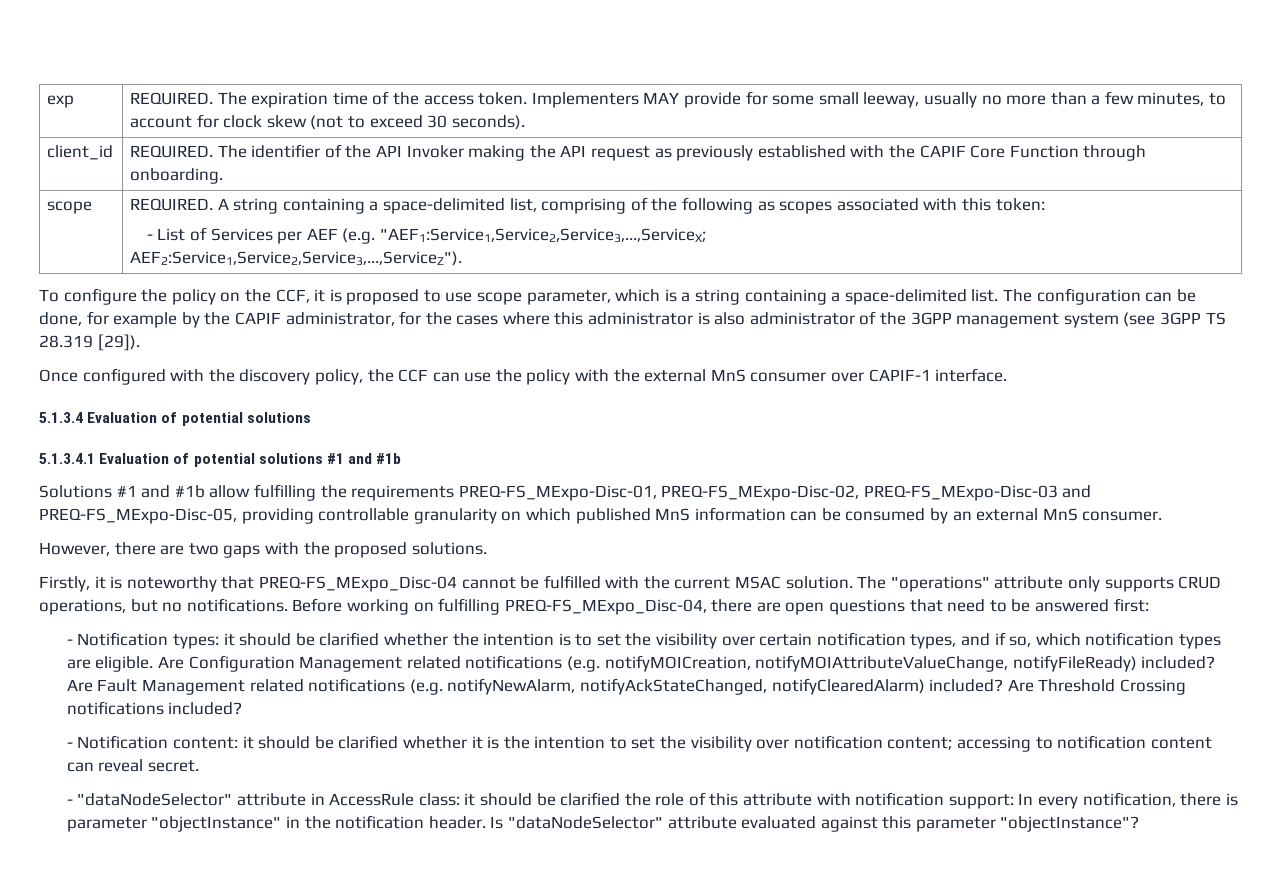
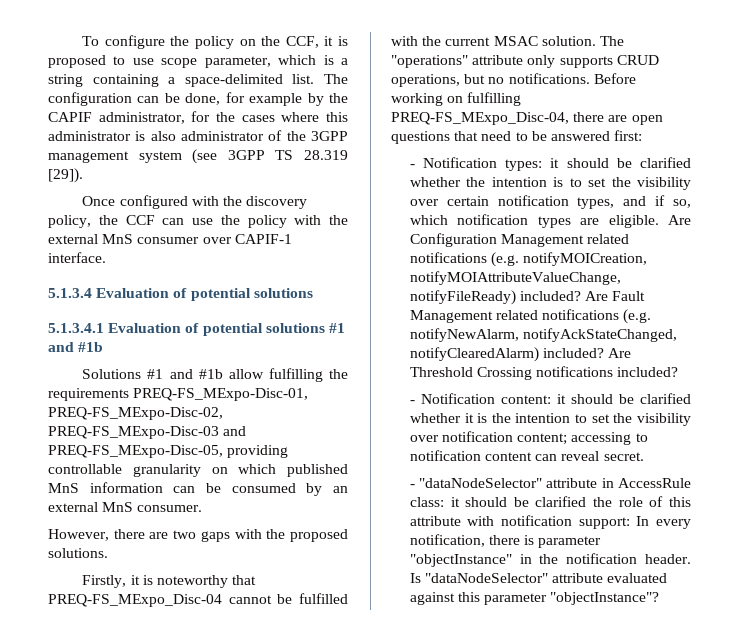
- exp | REQUIRED. The expiration time of the access token. Implementers MAY provide for some small leeway, usually no more than a few minutes, to account for clock skew (not to exceed 30 seconds).
- client_id | REQUIRED. The identifier of the API Invoker making the API request as previously established with the CAPIF Core Function through onboarding.
- scope | REQUIRED. A string containing a space-delimited list, comprising of the following as scopes associated with this token:
- - List of Services per AEF (e.g. "AEF1:Service1,Service2,Service3,...,ServiceX;
- AEF2:Service1,Service2,Service3,...,ServiceZ").

